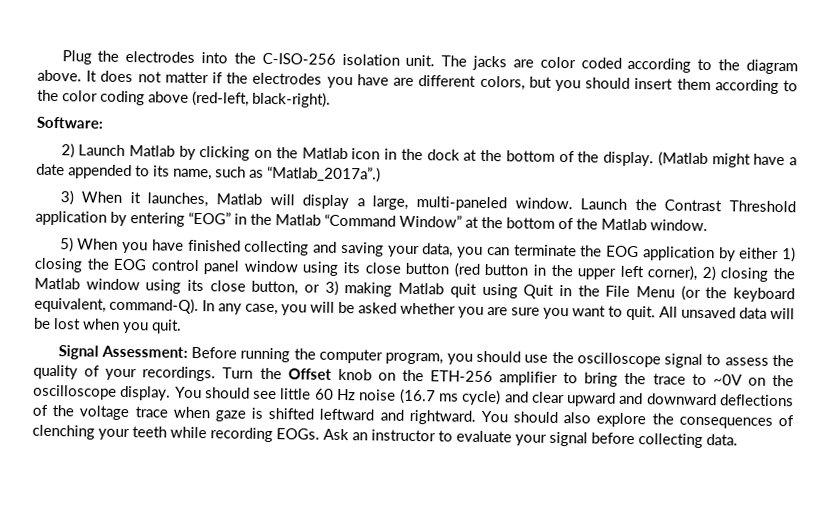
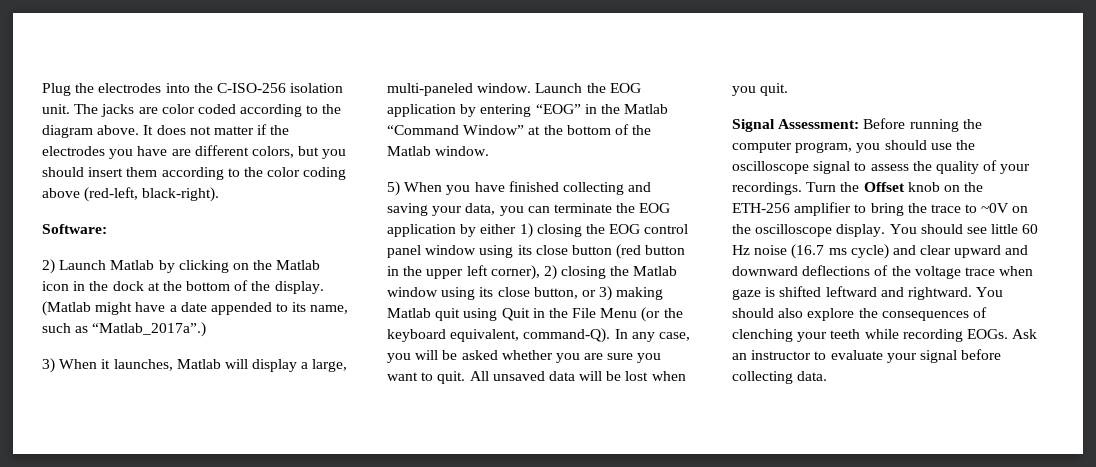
- Launch the Contrast Threshold application by entering “EOG” in the Matlab “Command Window” at the bottom of the Matlab window.
+ Launch the EOG application by entering “EOG” in the Matlab “Command Window” at the bottom of the Matlab window.

